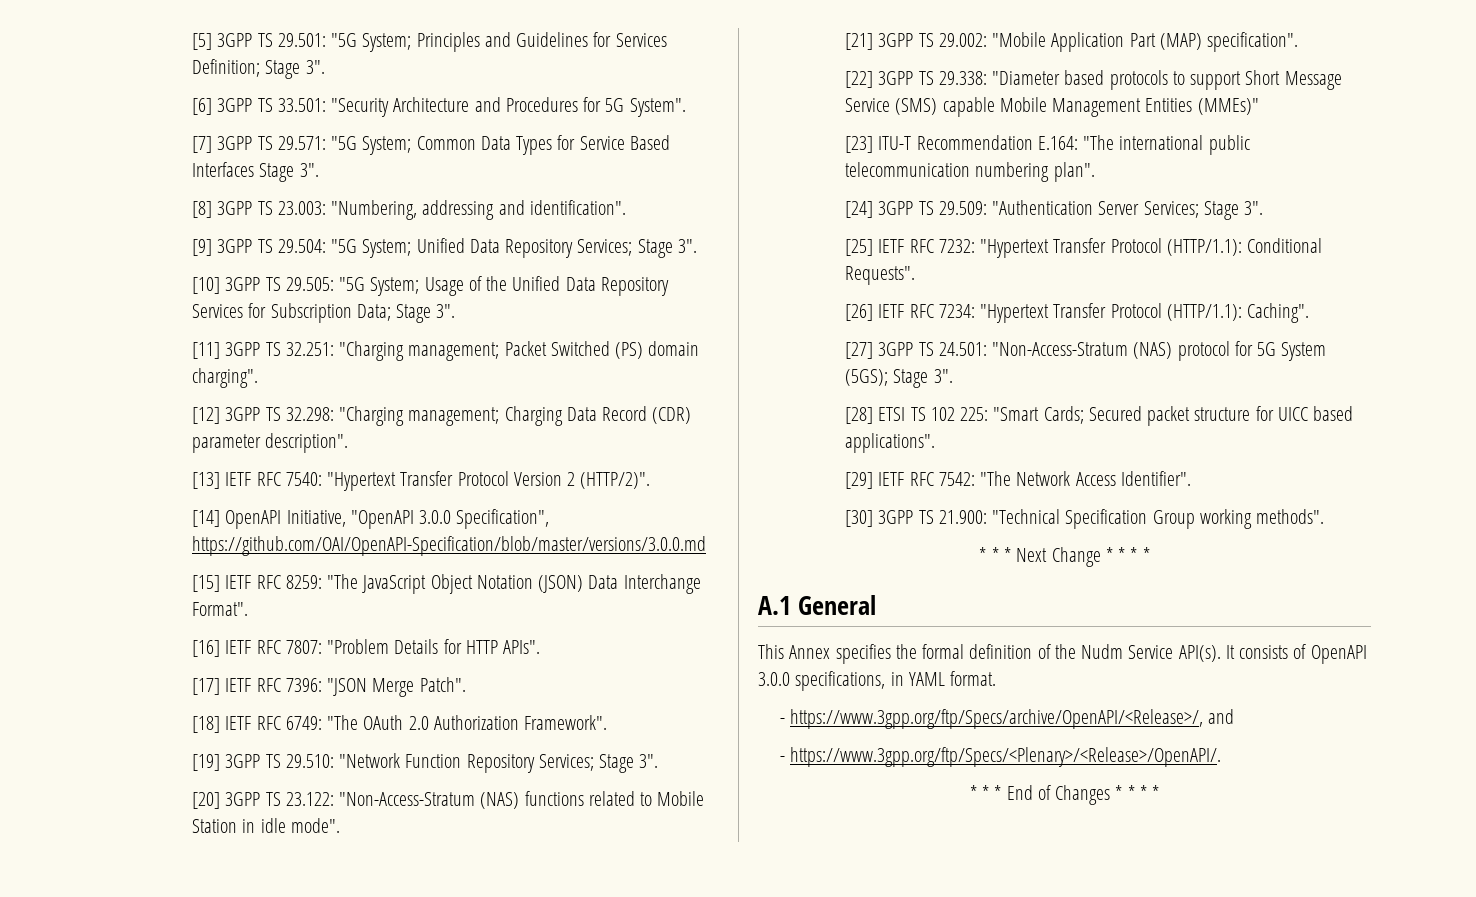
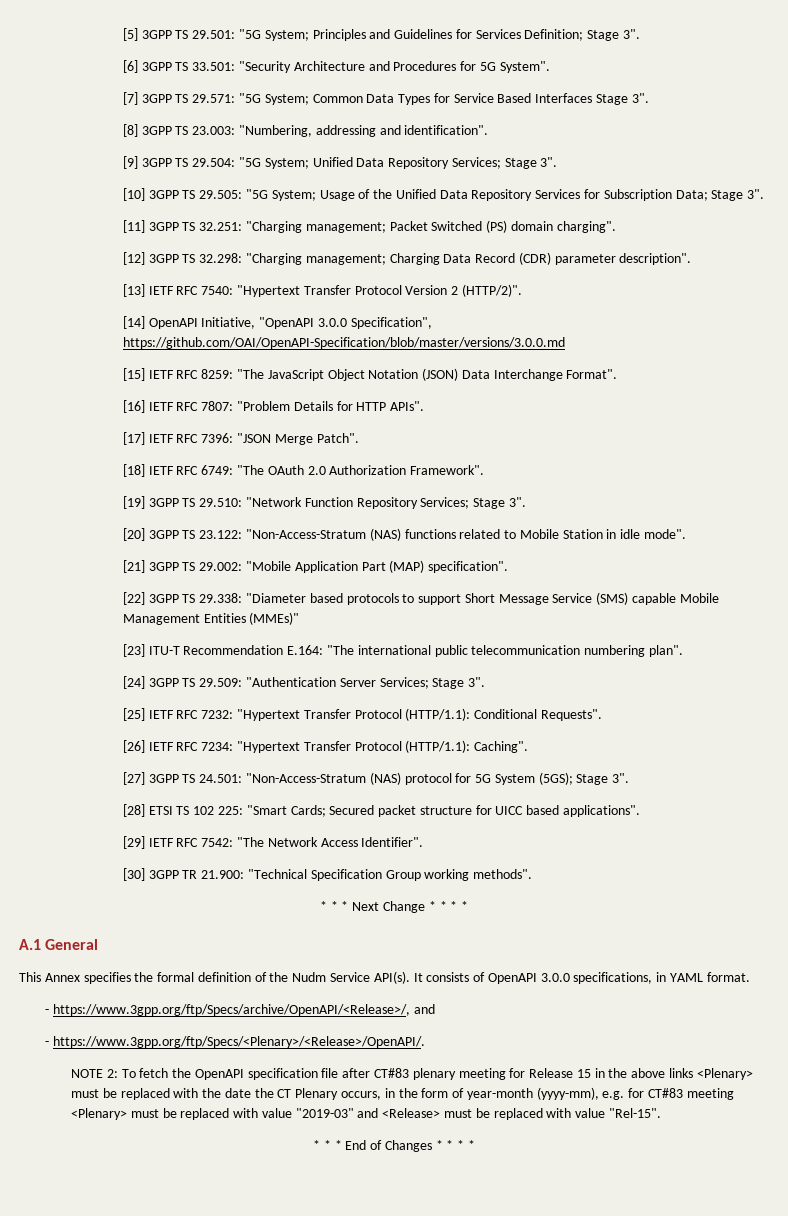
- [30] 3GPP TS 21.900: "Technical Specification Group working methods".
+ [30] 3GPP TR 21.900: "Technical Specification Group working methods".
+ NOTE 2: To fetch the OpenAPI specification file after CT#83 plenary meeting for Release 15 in the above links <Plenary> must be replaced with the date the CT Plenary occurs, in the form of year-month (yyyy-mm), e.g. for CT#83 meeting <Plenary> must be replaced with value "2019-03" and <Release> must be replaced with value "Rel-15".

